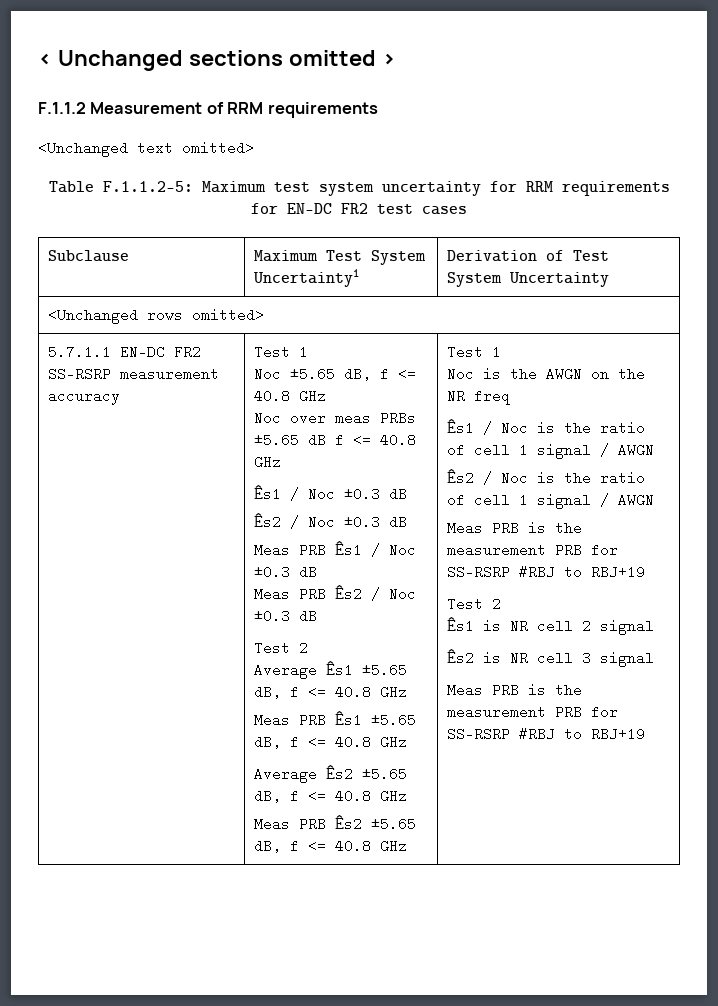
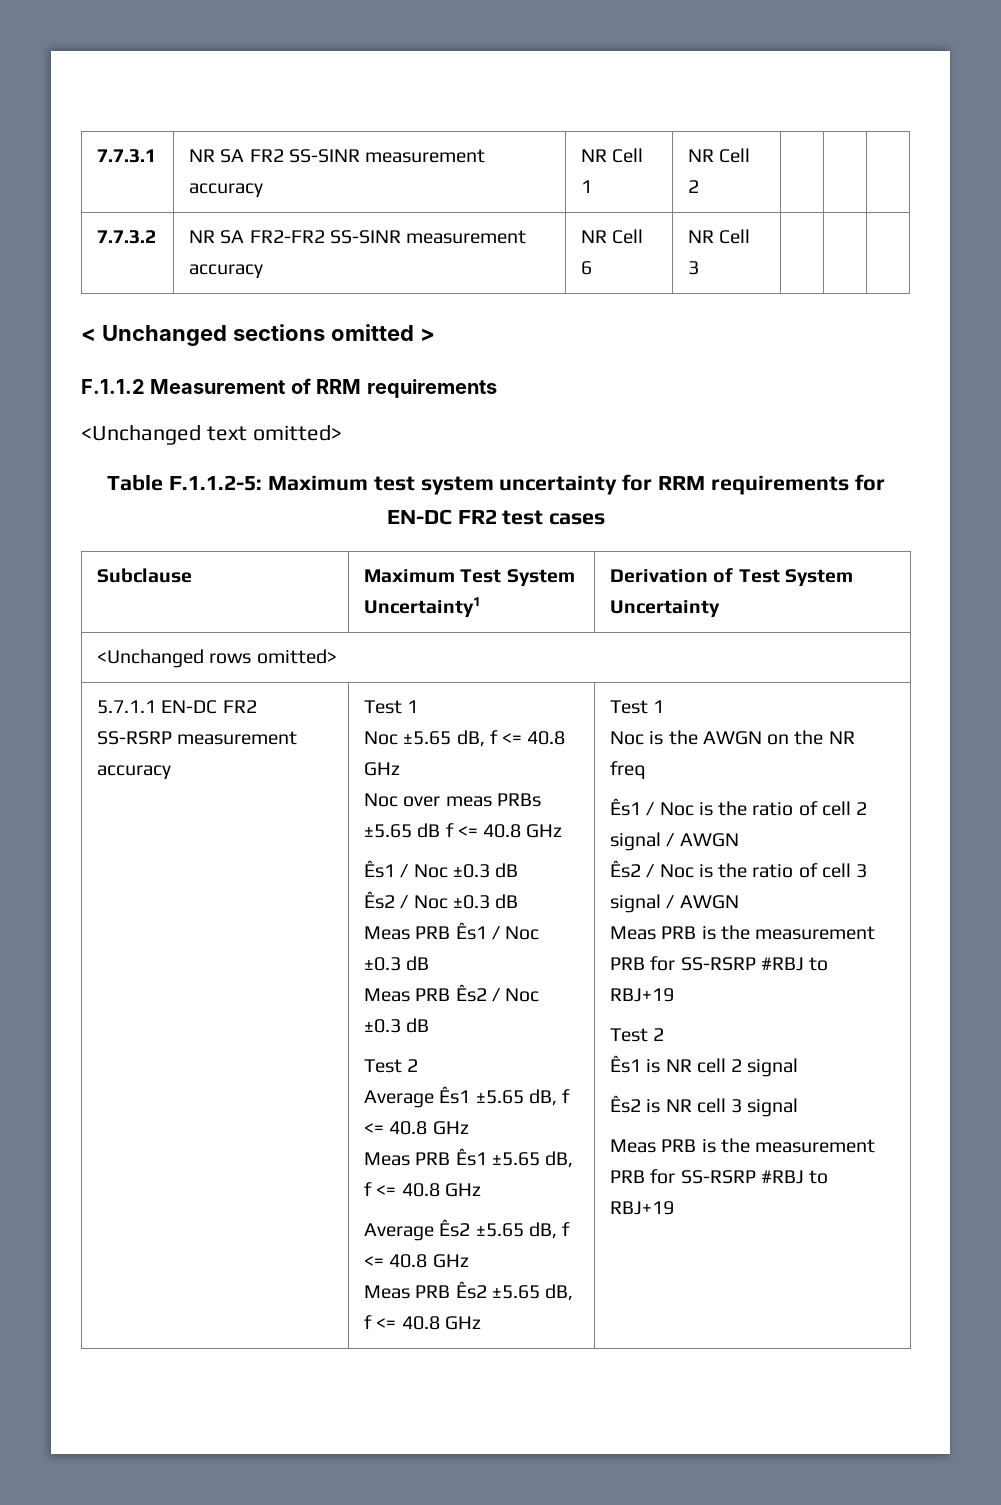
+ 7.7.3.1 | NR SA FR2 SS-SINR measurement accuracy | NR Cell 1 | NR Cell 2 | | |
+ 7.7.3.2 | NR SA FR2-FR2 SS-SINR measurement accuracy | NR Cell 6 | NR Cell 3 | | |
- Ês1 / Noc is the ratio of cell 1 signal / AWGN
+ Ês1 / Noc is the ratio of cell 2 signal / AWGN
- Ês2 / Noc is the ratio of cell 1 signal / AWGN
+ Ês2 / Noc is the ratio of cell 3 signal / AWGN

